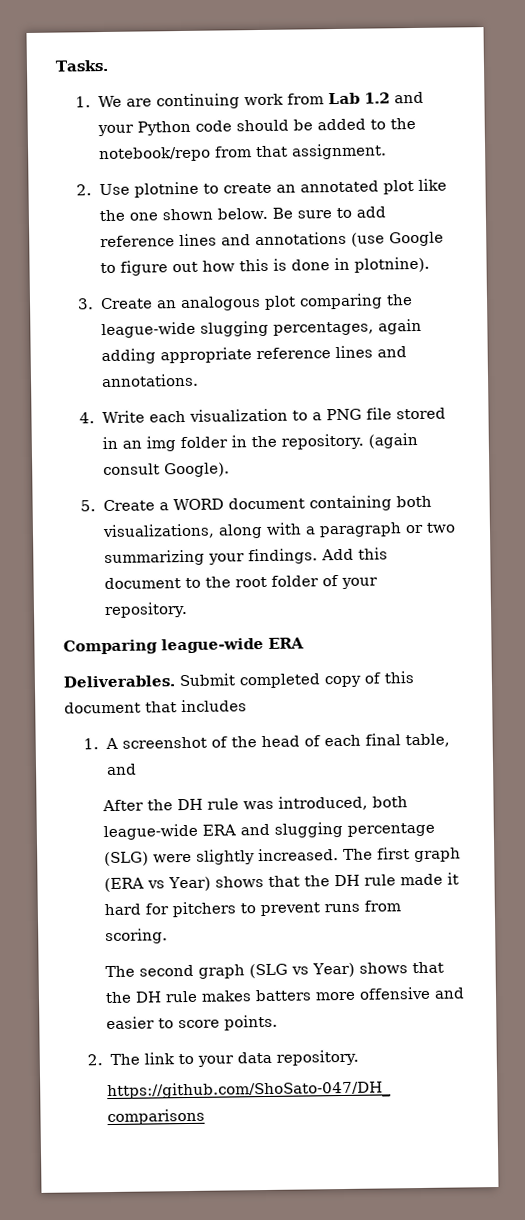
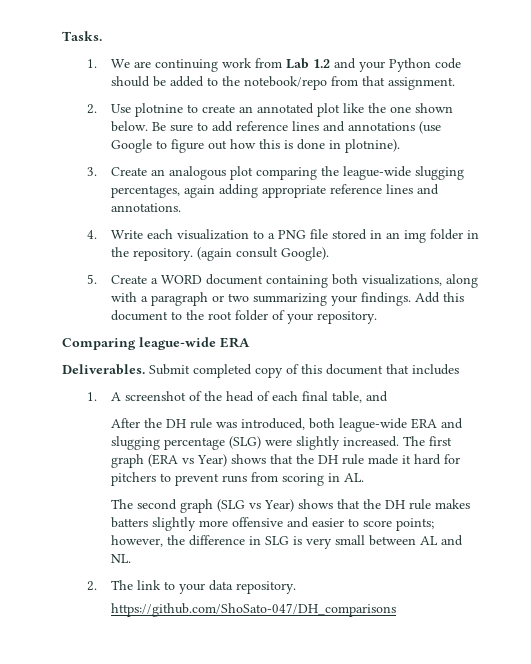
- The first graph (ERA vs Year) shows that the DH rule made it hard for pitchers to prevent runs from scoring.
+ The first graph (ERA vs Year) shows that the DH rule made it hard for pitchers to prevent runs from scoring in AL.
- The second graph (SLG vs Year) shows that the DH rule makes batters more offensive and easier to score points.
+ The second graph (SLG vs Year) shows that the DH rule makes batters slightly more offensive and easier to score points; however, the difference in SLG is very small between AL and NL.

